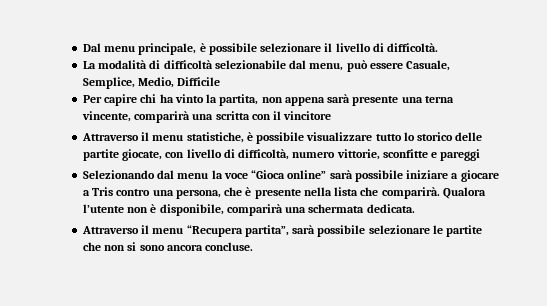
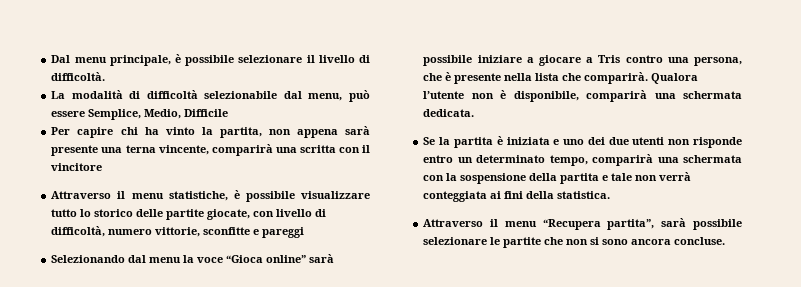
- La modalità di difficoltà selezionabile dal menu, può essere Casuale, Semplice, Medio, Difficile
+ La modalità di difficoltà selezionabile dal menu, può essere Semplice, Medio, Difficile
+ Se la partita è iniziata e uno dei due utenti non risponde entro un determinato tempo, comparirà una schermata con la sospensione della partita e tale non verrà conteggiata ai fini della statistica.

